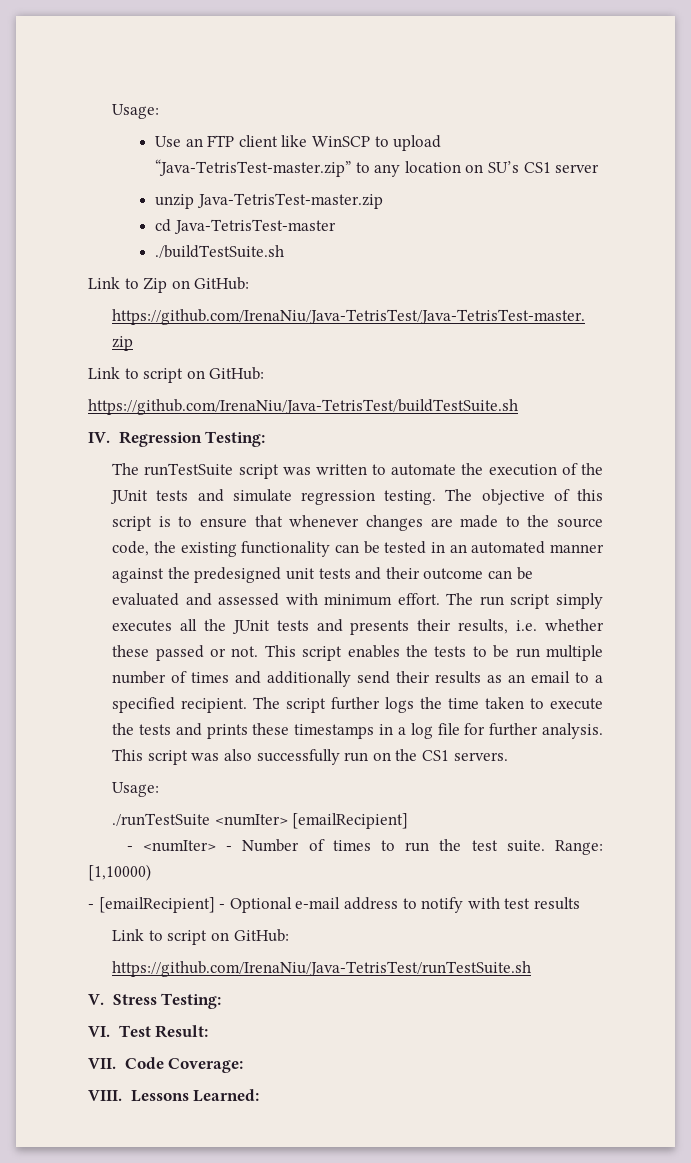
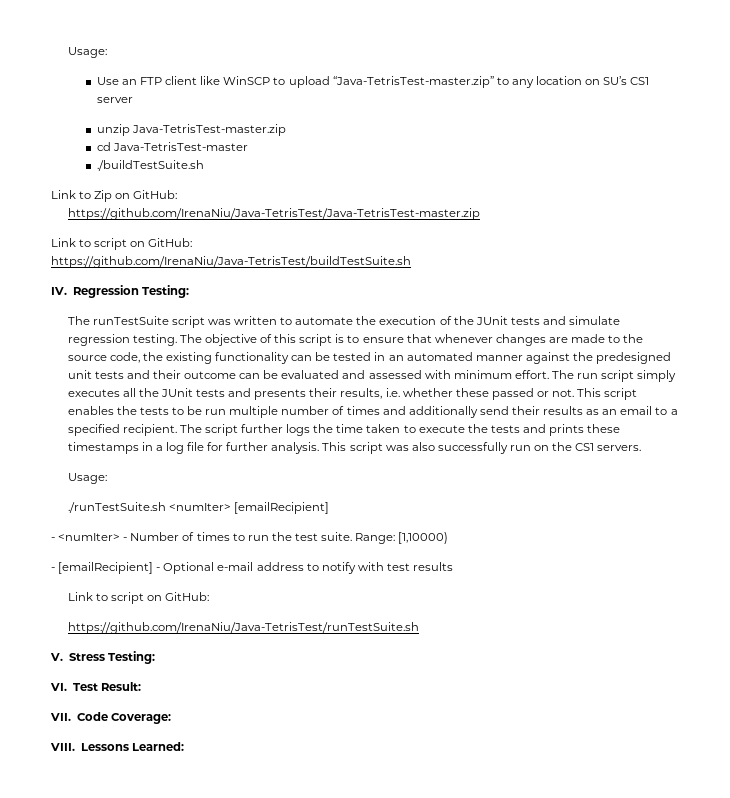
- ./runTestSuite <numIter> [emailRecipient]
+ ./runTestSuite.sh <numIter> [emailRecipient]

